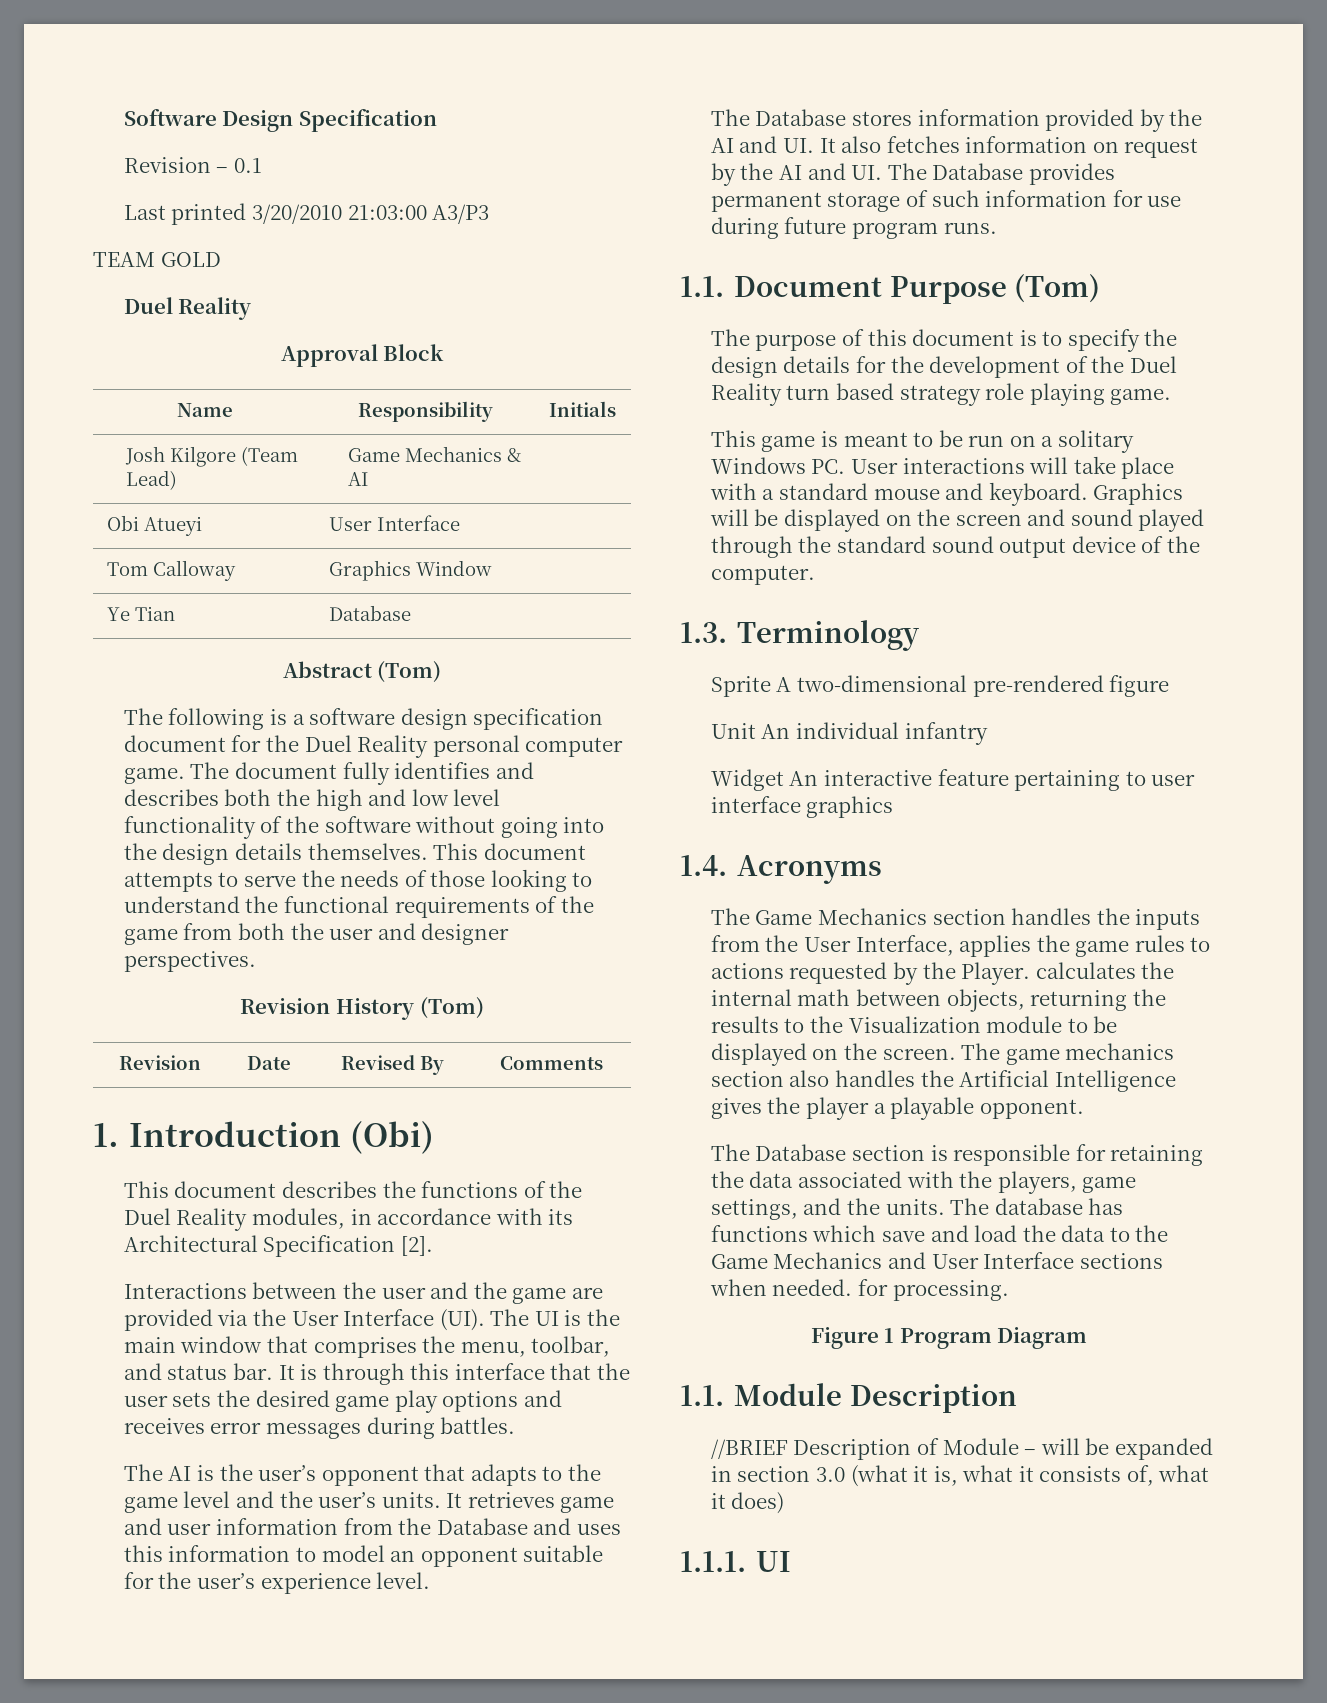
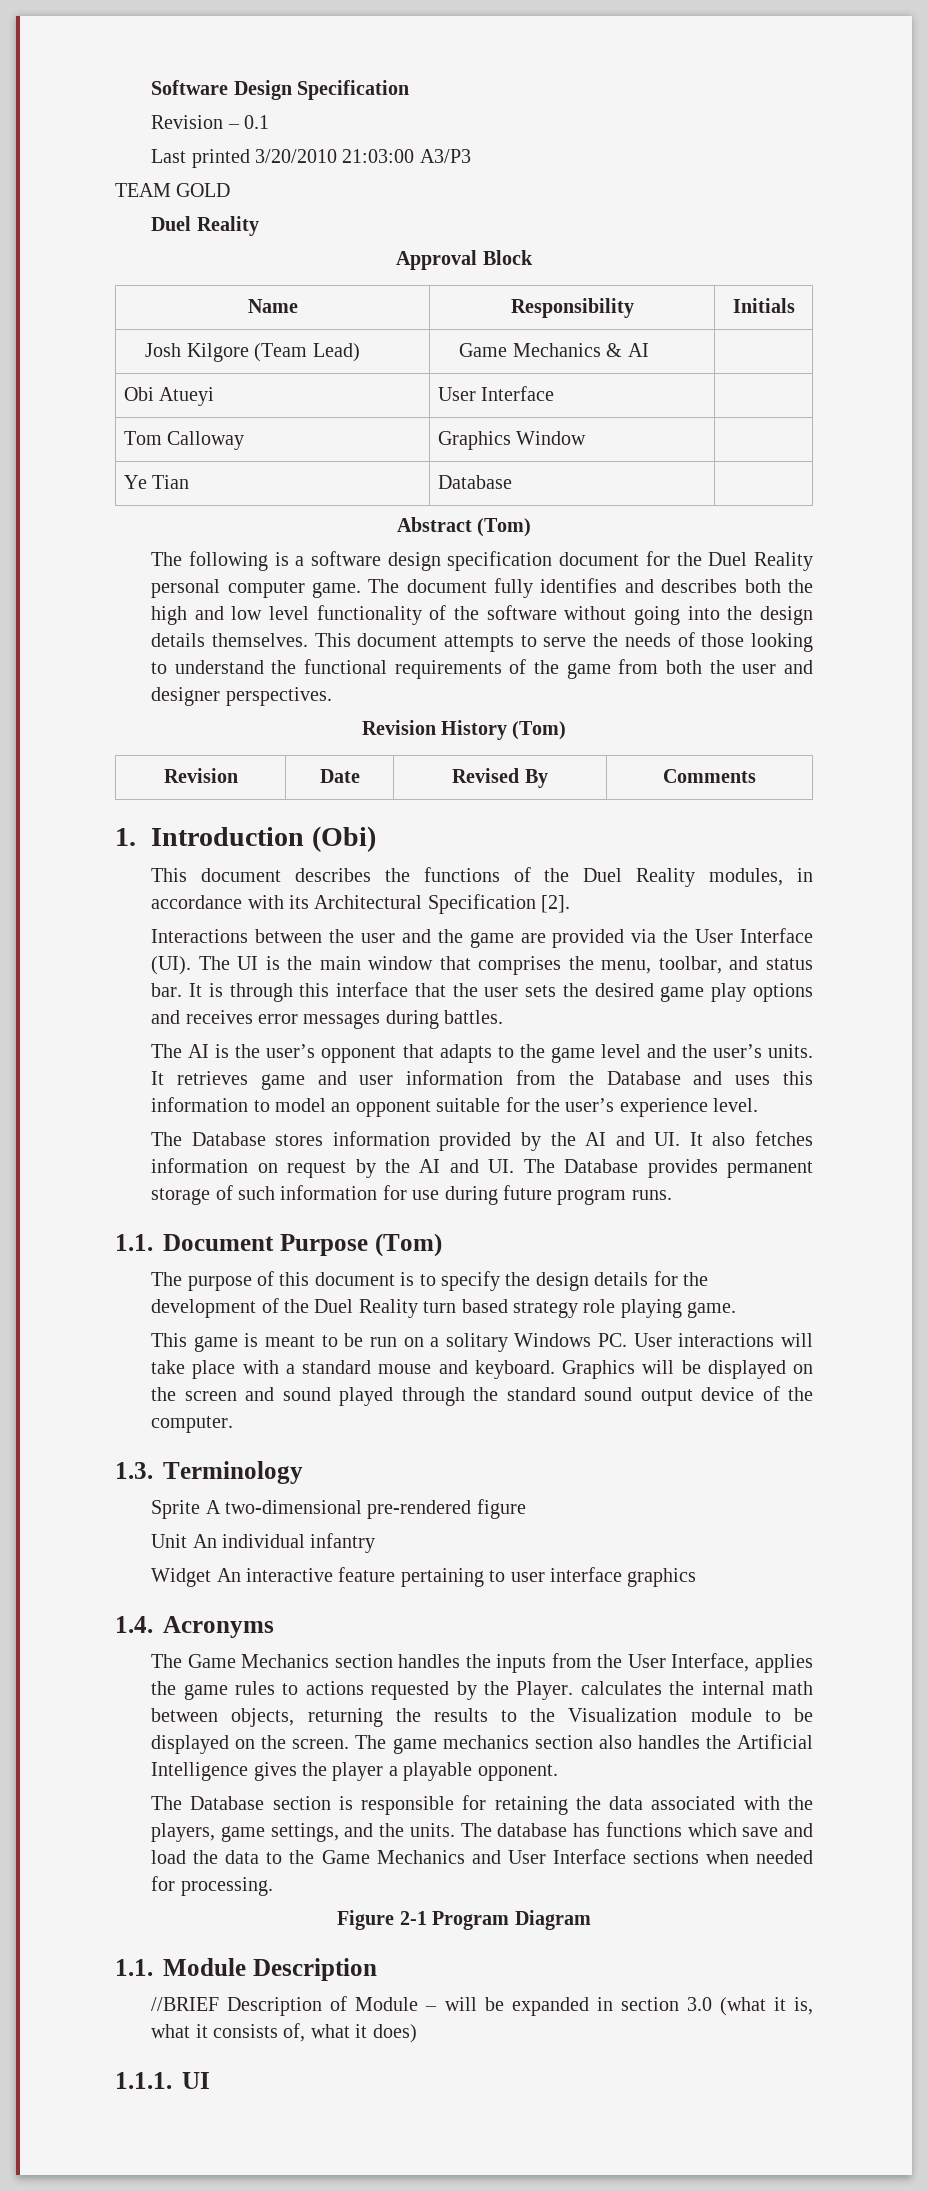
- The database has functions which save and load the data to the Game Mechanics and User Interface sections when needed. for processing.
+ The database has functions which save and load the data to the Game Mechanics and User Interface sections when needed for processing.
- Figure 1 Program Diagram
+ Figure 2-1 Program Diagram

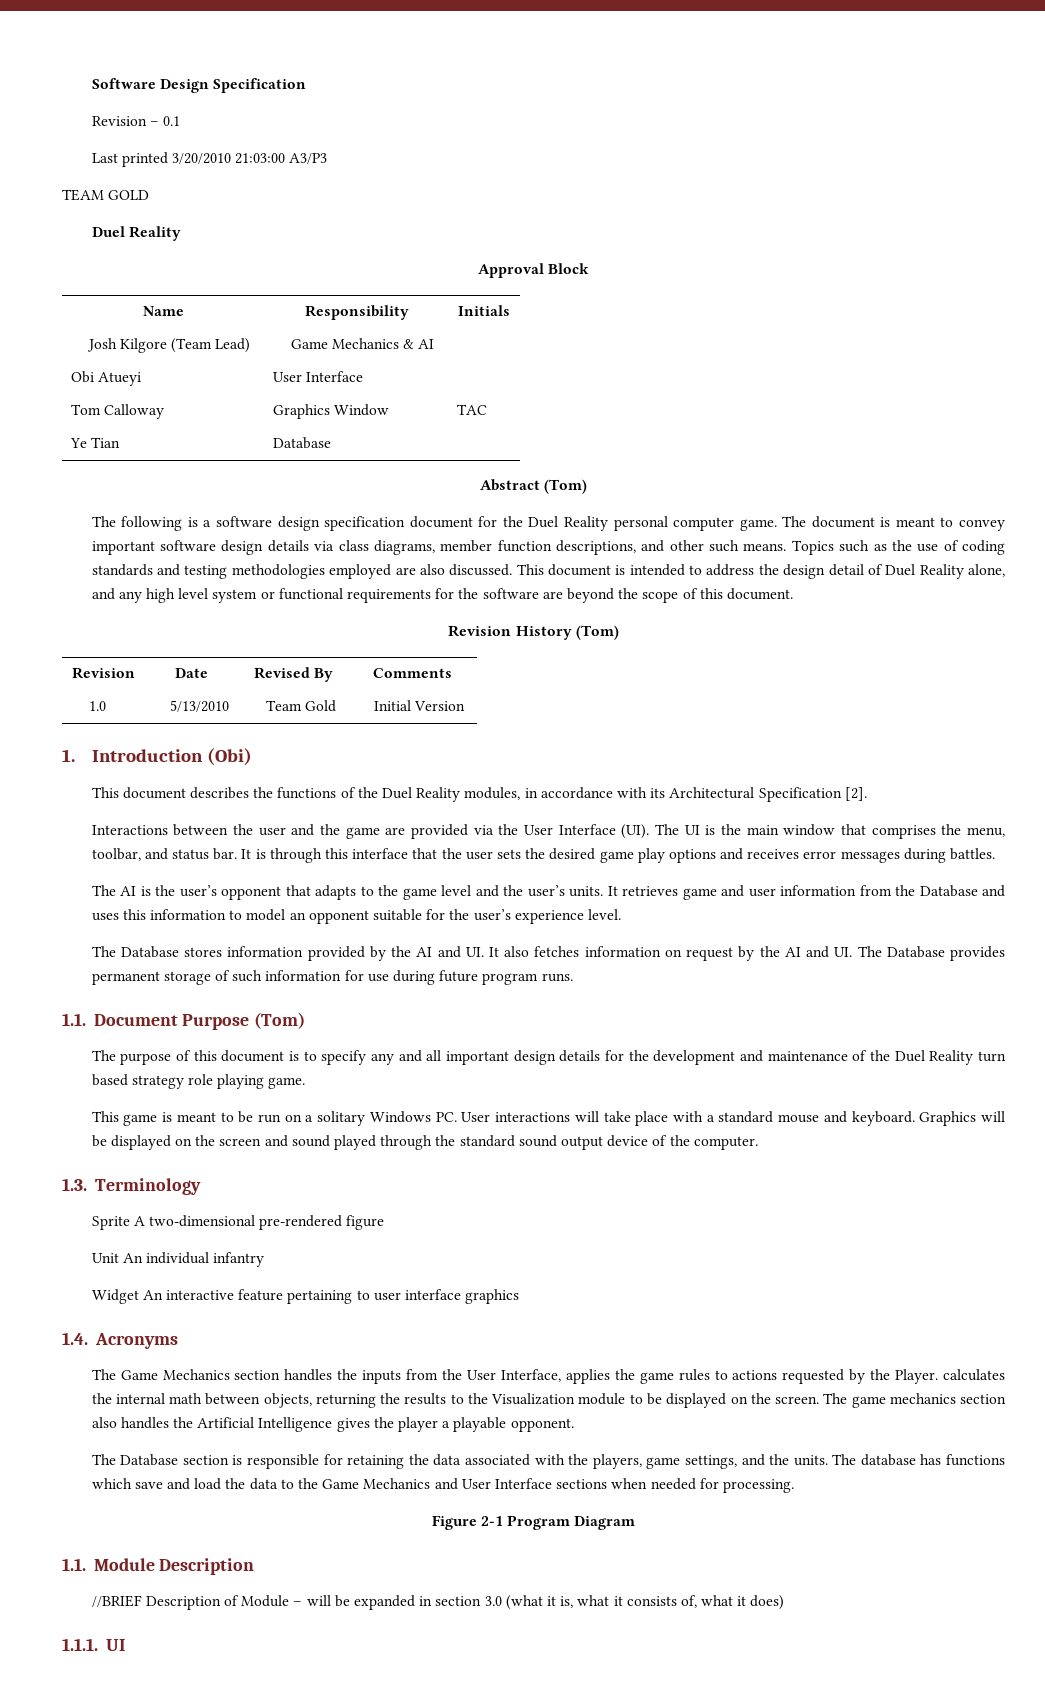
- Tom Calloway | Graphics Window |
+ Tom Calloway | Graphics Window | TAC
- The document fully identifies and describes both the high and low level functionality of the software without going into the design details themselves. This document attempts to serve the needs of those looking to understand the functional requirements of the game from both the user and designer perspectives.
+ The document is meant to convey important software design details via class diagrams, member function descriptions, and other such means. Topics such as the use of coding standards and testing methodologies employed are also discussed. This document is intended to address the design detail of Duel Reality alone, and any high level system or functional requirements for the software are beyond the scope of this document.
+ 1.0 | 5/13/2010 | Team Gold | Initial Version
- The purpose of this document is to specify the design details for the development of the Duel Reality turn based strategy role playing game.
+ The purpose of this document is to specify any and all important design details for the development and maintenance of the Duel Reality turn based strategy role playing game.

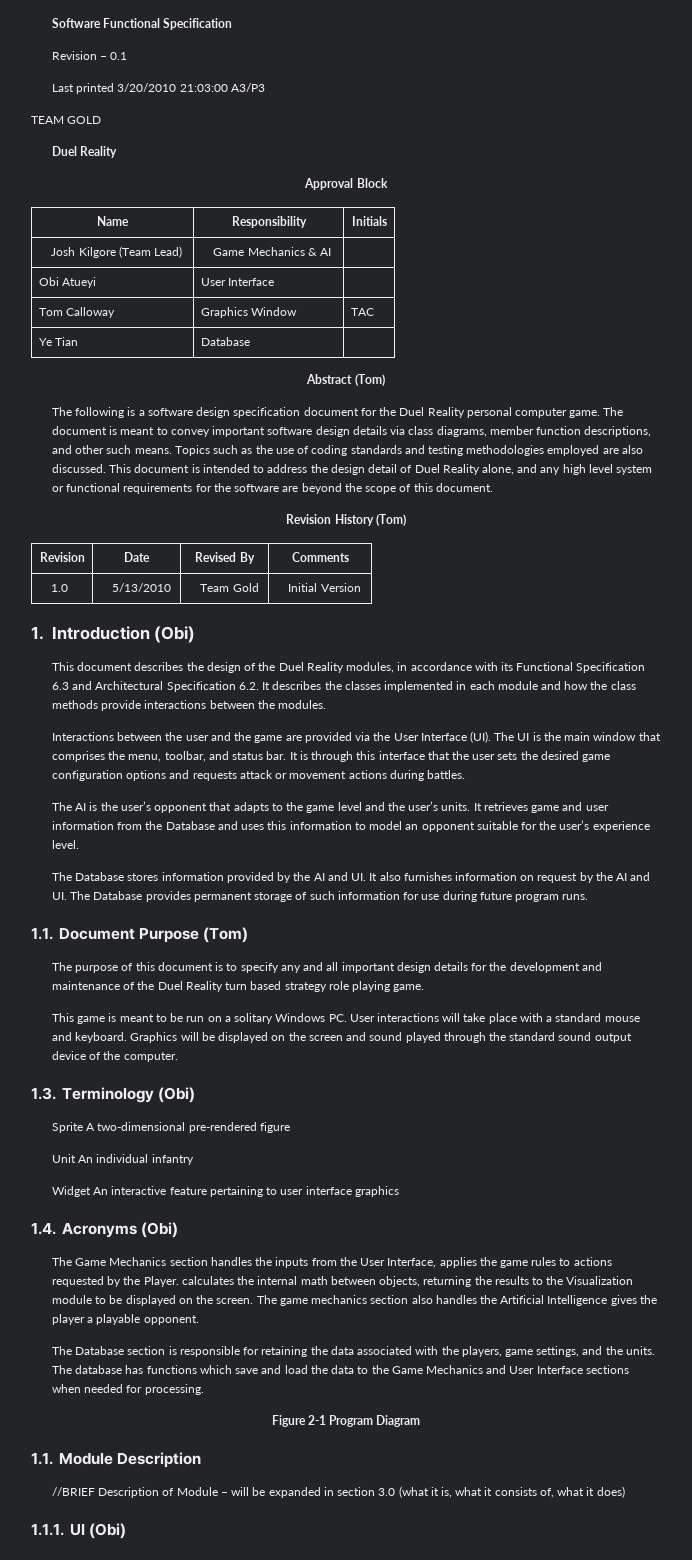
- Software Design Specification
+ Software Functional Specification
- This document describes the functions of the Duel Reality modules, in accordance with its Architectural Specification [2].
+ This document describes the design of the Duel Reality modules, in accordance with its Functional Specification 6.3 and Architectural Specification 6.2. It describes the classes implemented in each module and how the class methods provide interactions between the modules.
- It is through this interface that the user sets the desired game play options and receives error messages during battles.
+ It is through this interface that the user sets the desired game configuration options and requests attack or movement actions during battles.
- The Database stores information provided by the AI and UI. It also fetches information on request by the AI and UI. The Database provides permanent storage of such information for use during future program runs.
+ The Database stores information provided by the AI and UI. It also furnishes information on request by the AI and UI. The Database provides permanent storage of such information for use during future program runs.
- 1.3. Terminology
+ 1.3. Terminology (Obi)
- 1.4. Acronyms
+ 1.4. Acronyms (Obi)
- 1.1.1. UI
+ 1.1.1. UI (Obi)

